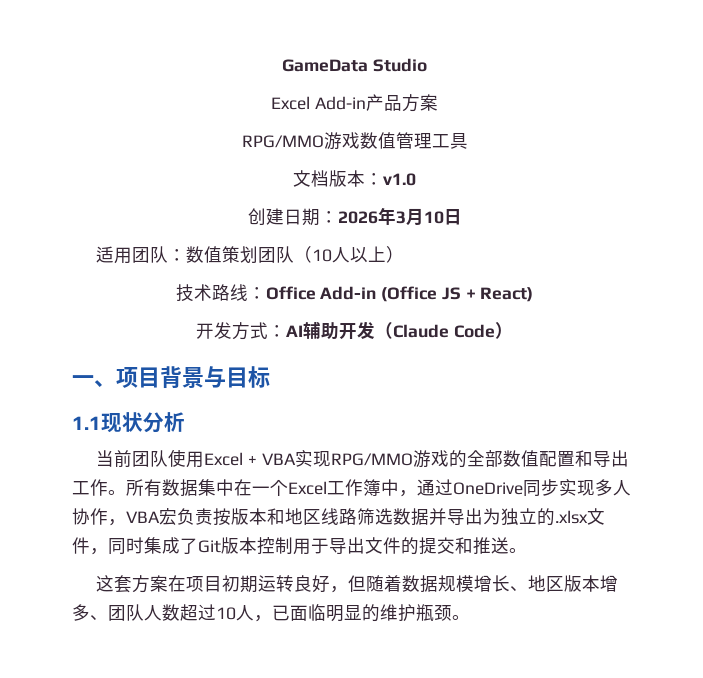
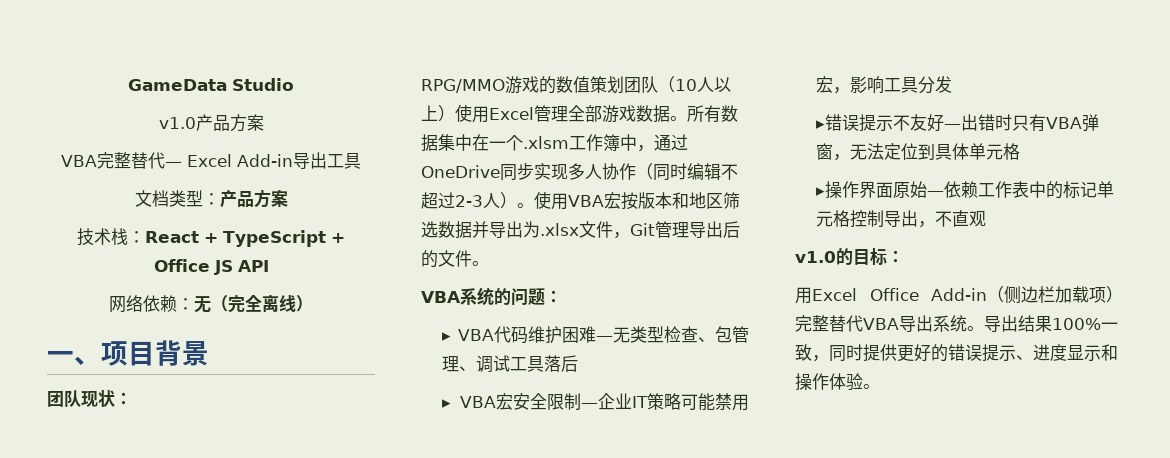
- Excel Add-in产品方案
- RPG/MMO游戏数值管理工具
- 文档版本：v1.0
- 创建日期：2026年3月10日
- 适用团队：数值策划团队（10人以上）
- 技术路线：Office Add-in (Office JS + React)
- 开发方式：AI辅助开发（Claude Code）
- 一、项目背景与目标
- 1.1现状分析
- 当前团队使用Excel + VBA实现RPG/MMO游戏的全部数值配置和导出工作。
+ v1.0产品方案
+ VBA完整替代— Excel Add-in导出工具
+ 文档类型：产品方案
+ 技术栈：React + TypeScript + Office JS API
+ 网络依赖：无（完全离线）
+ 一、项目背景
+ 团队现状：
+ RPG/MMO游戏的数值策划团队（10人以上）使用Excel管理全部游戏数据。
- 所有数据集中在一个Excel工作簿中，通过OneDrive同步实现多人协作，VBA宏负责按版本和地区线路筛选数据并导出为独立的.xlsx文件，同时集成了Git版本控制用于导出文件的提交和推送。
- 这套方案在项目初期运转良好，但随着数据规模增长、地区版本增多、团队人数超过10人，已面临明显的维护瓶颈。
+ 所有数据集中在一个.xlsm工作簿中，通过OneDrive同步实现多人协作（同时编辑不超过2-3人）。使用VBA宏按版本和地区筛选数据并导出为.xlsx文件，Git管理导出后的文件。
+ VBA系统的问题：
+ ▸ VBA代码维护困难—无类型检查、包管理、调试工具落后
+ ▸ VBA宏安全限制—企业IT策略可能禁用宏，影响工具分发
+ ▸错误提示不友好—出错时只有VBA弹窗，无法定位到具体单元格
+ ▸操作界面原始—依赖工作表中的标记单元格控制导出，不直观
+ v1.0的目标：
+ 用Excel Office Add-in（侧边栏加载项）完整替代VBA导出系统。导出结果100%一致，同时提供更好的错误提示、进度显示和操作体验。

